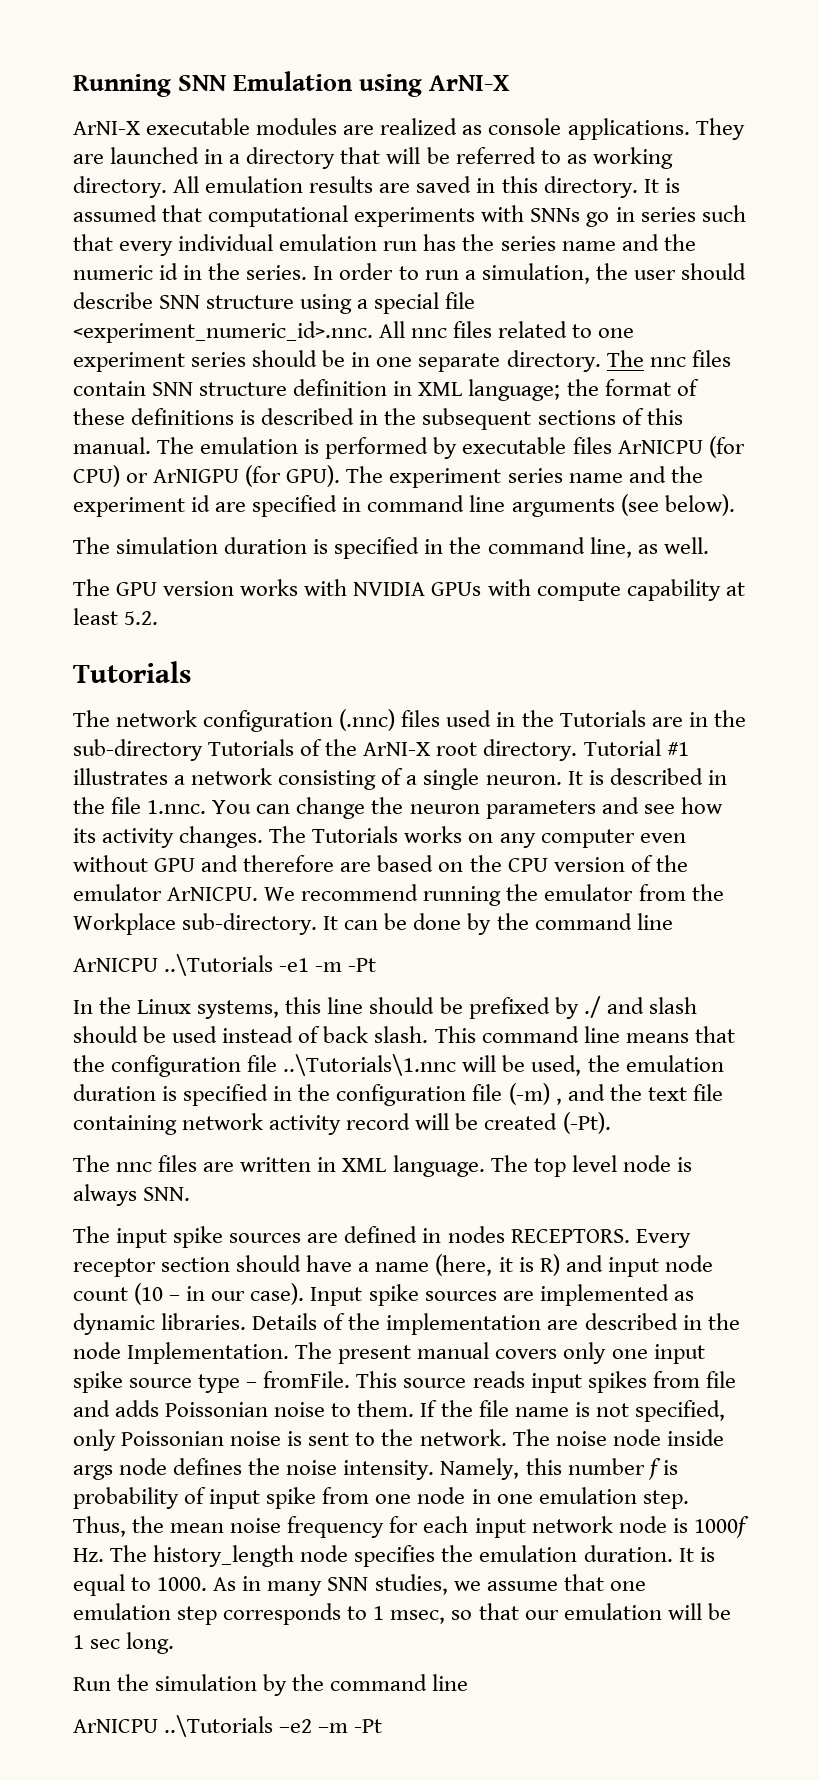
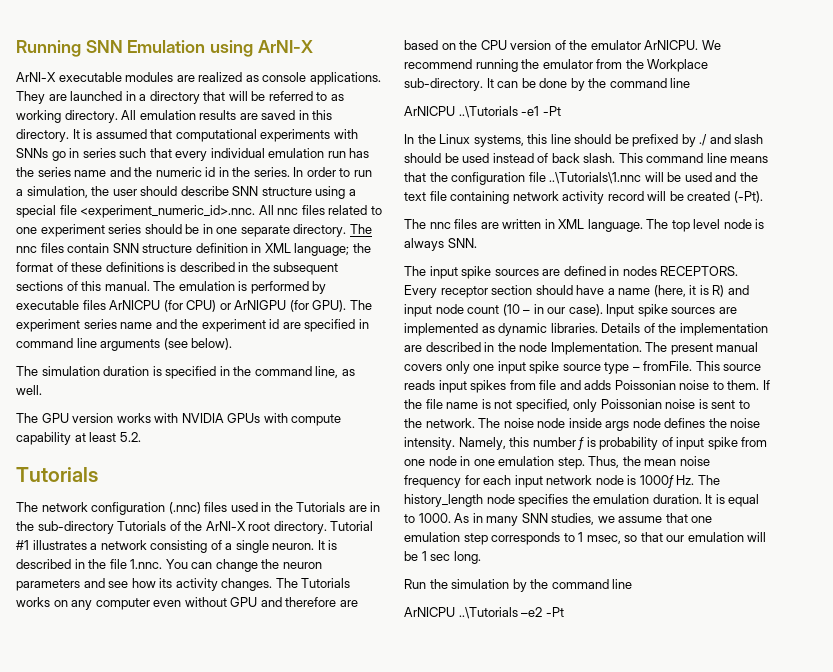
- ArNICPU ..\Tutorials -e1 -m -Pt
+ ArNICPU ..\Tutorials -e1 -Pt
- This command line means that the configuration file ..\Tutorials\1.nnc will be used, the emulation duration is specified in the configuration file (-m) , and the text file containing network activity record will be created (-Pt).
+ This command line means that the configuration file ..\Tutorials\1.nnc will be used and the text file containing network activity record will be created (-Pt).
- ArNICPU ..\Tutorials –e2 –m -Pt
+ ArNICPU ..\Tutorials –e2 -Pt

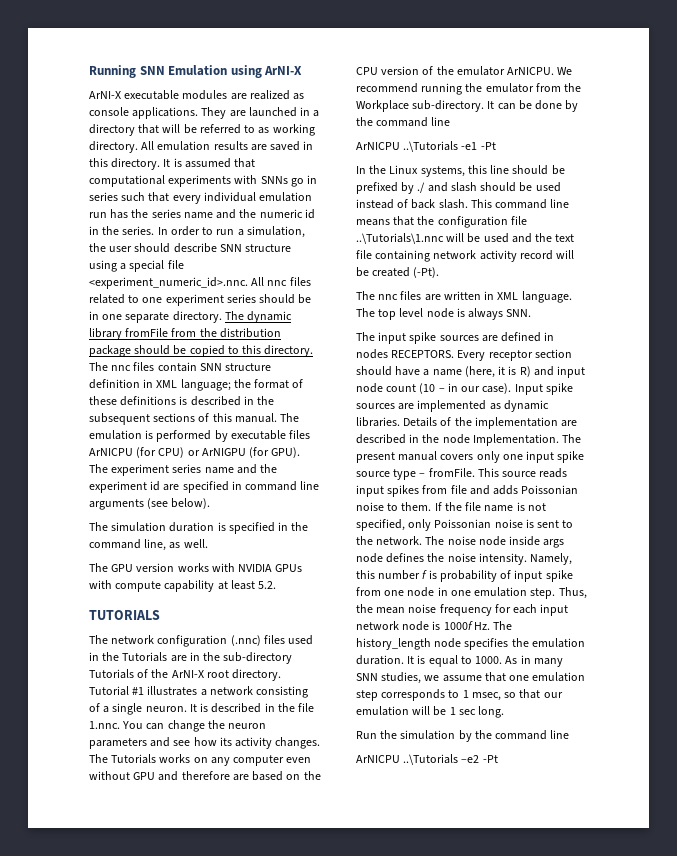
- The nnc files contain SNN structure definition in XML language; the format of these definitions is described in the subsequent sections of this manual.
+ The dynamic library fromFile from the distribution package should be copied to this directory. The nnc files contain SNN structure definition in XML language; the format of these definitions is described in the subsequent sections of this manual.
  The GPU version works with NVIDIA GPUs with compute capability at least 5.2.
- Tutorials
+ TUTORIALS

